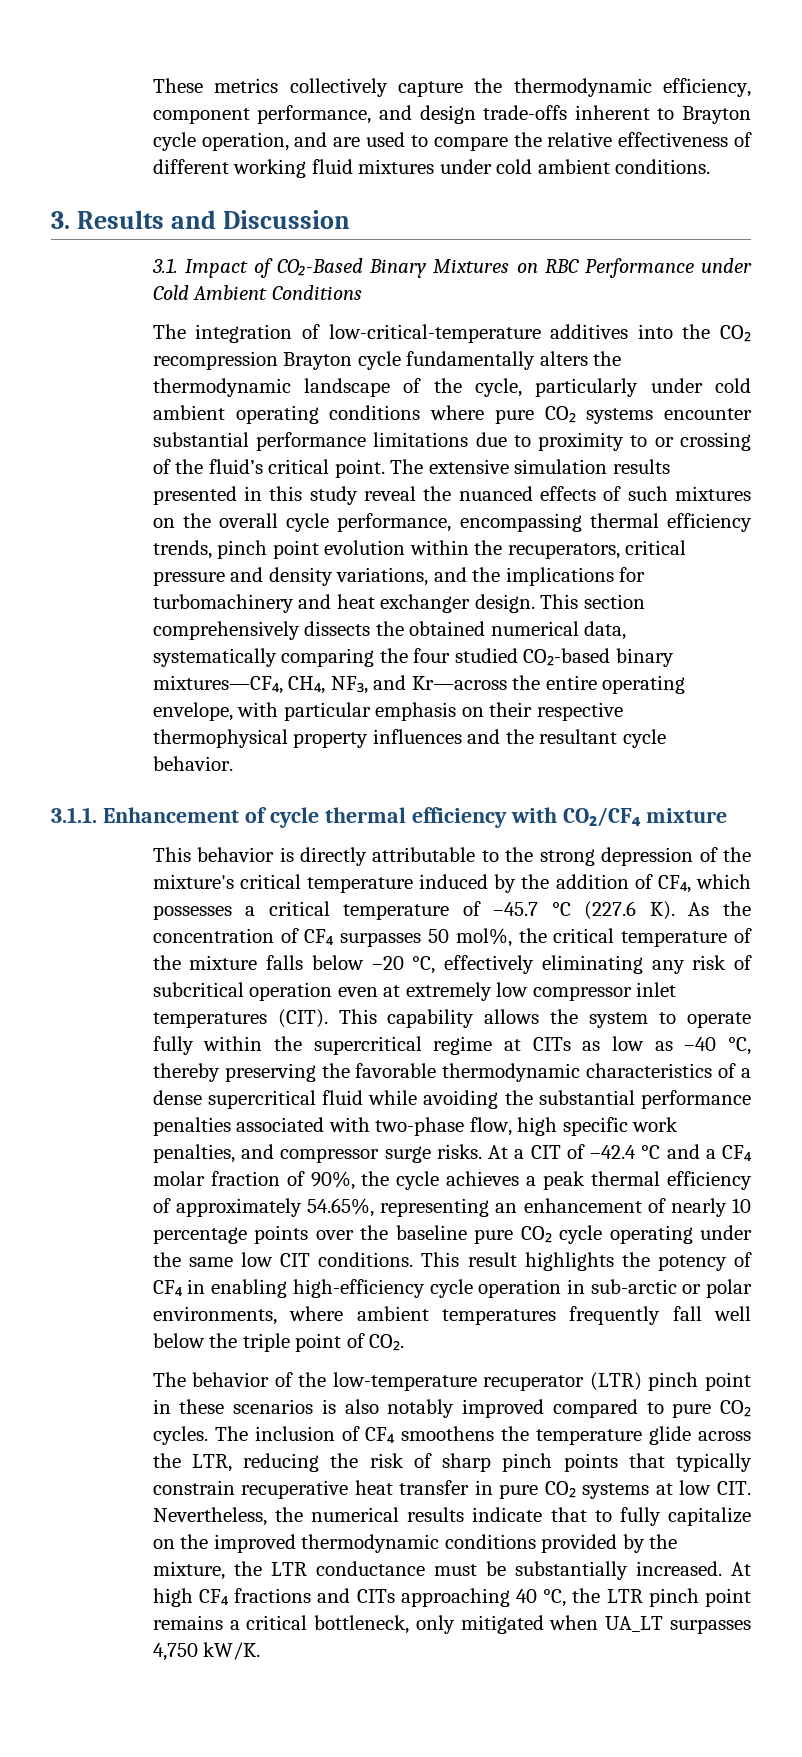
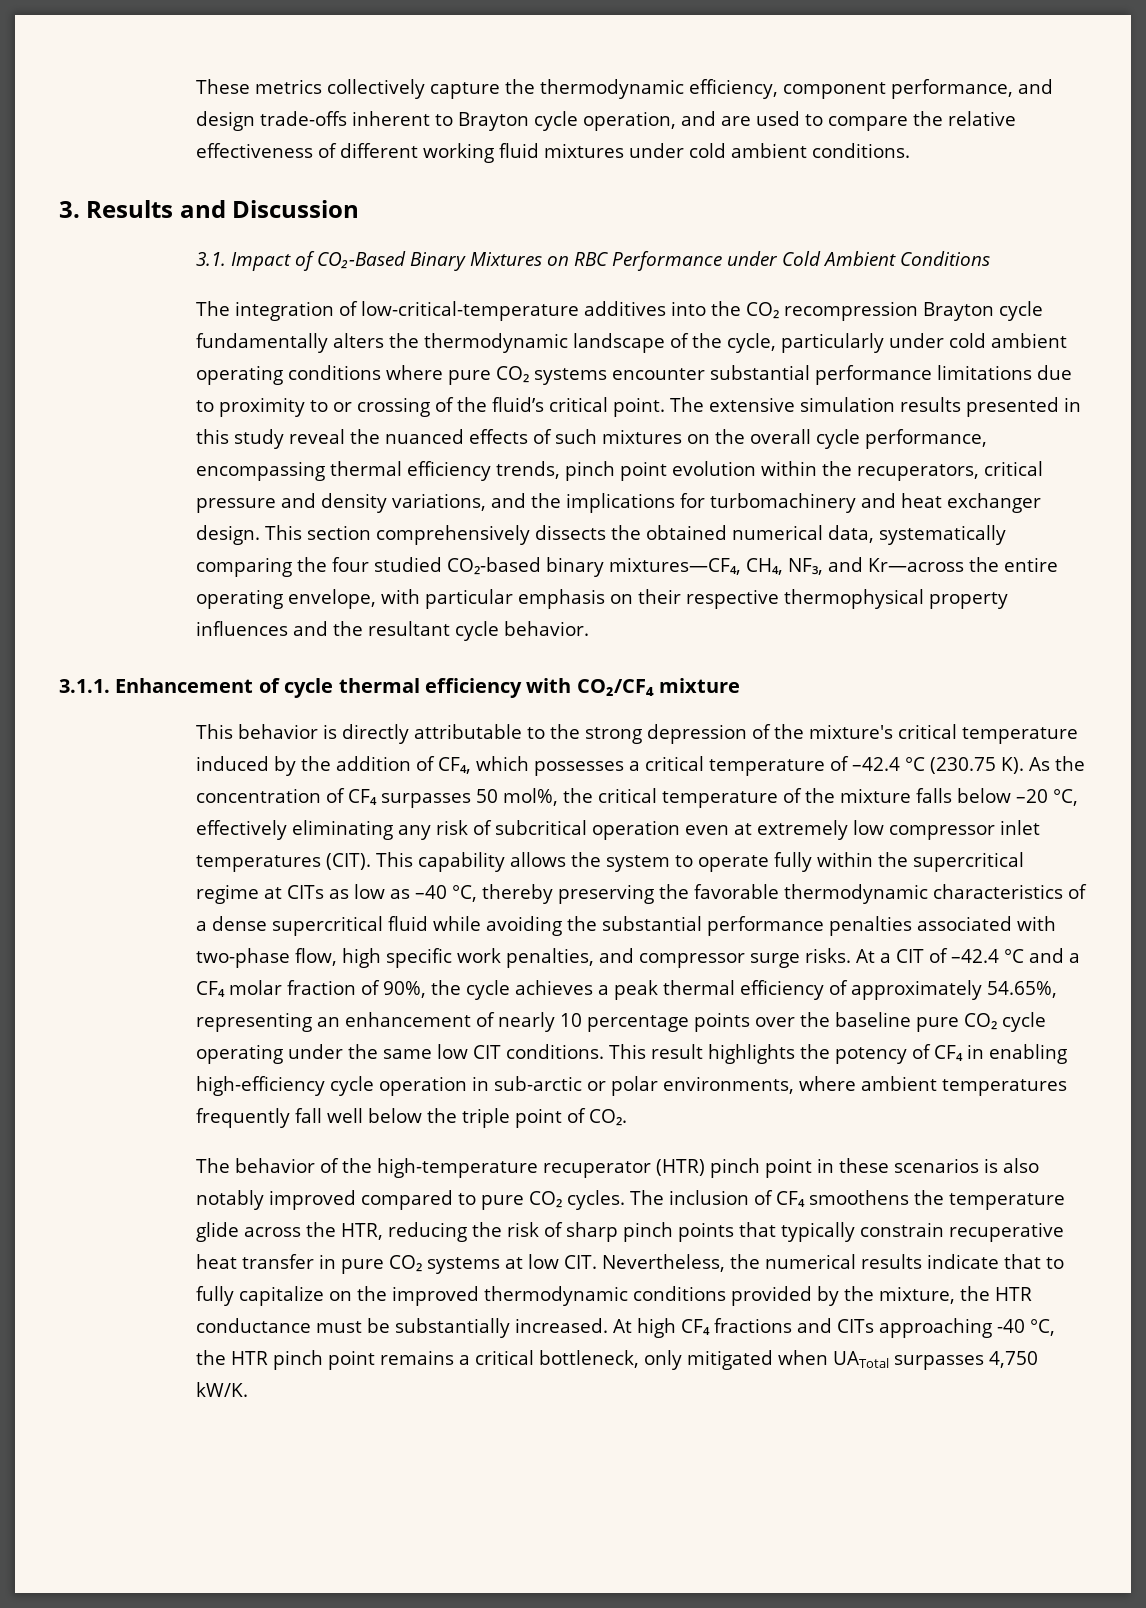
- This behavior is directly attributable to the strong depression of the mixture's critical temperature induced by the addition of CF₄, which possesses a critical temperature of –45.7 °C (227.6 K). As the concentration of CF₄ surpasses 50 mol%, the critical temperature of the mixture falls below –20 °C, effectively eliminating any risk of subcritical operation even at extremely low compressor inlet temperatures (CIT).
+ This behavior is directly attributable to the strong depression of the mixture's critical temperature induced by the addition of CF₄, which possesses a critical temperature of –42.4 °C (230.75 K). As the concentration of CF₄ surpasses 50 mol%, the critical temperature of the mixture falls below –20 °C, effectively eliminating any risk of subcritical operation even at extremely low compressor inlet temperatures (CIT).
- The behavior of the low-temperature recuperator (LTR) pinch point in these scenarios is also notably improved compared to pure CO₂ cycles.
+ The behavior of the high-temperature recuperator (HTR) pinch point in these scenarios is also notably improved compared to pure CO₂ cycles.
- The inclusion of CF₄ smoothens the temperature glide across the LTR, reducing the risk of sharp pinch points that typically constrain recuperative heat transfer in pure CO₂ systems at low CIT. Nevertheless, the numerical results indicate that to fully capitalize on the improved thermodynamic conditions provided by the mixture, the LTR conductance must be substantially increased.
+ The inclusion of CF₄ smoothens the temperature glide across the HTR, reducing the risk of sharp pinch points that typically constrain recuperative heat transfer in pure CO₂ systems at low CIT. Nevertheless, the numerical results indicate that to fully capitalize on the improved thermodynamic conditions provided by the mixture, the HTR conductance must be substantially increased.
- At high CF₄ fractions and CITs approaching 40 °C, the LTR pinch point remains a critical bottleneck, only mitigated when UA_LT surpasses 4,750 kW/K.
+ At high CF₄ fractions and CITs approaching -40 °C, the HTR pinch point remains a critical bottleneck, only mitigated when UATotal surpasses 4,750 kW/K.

